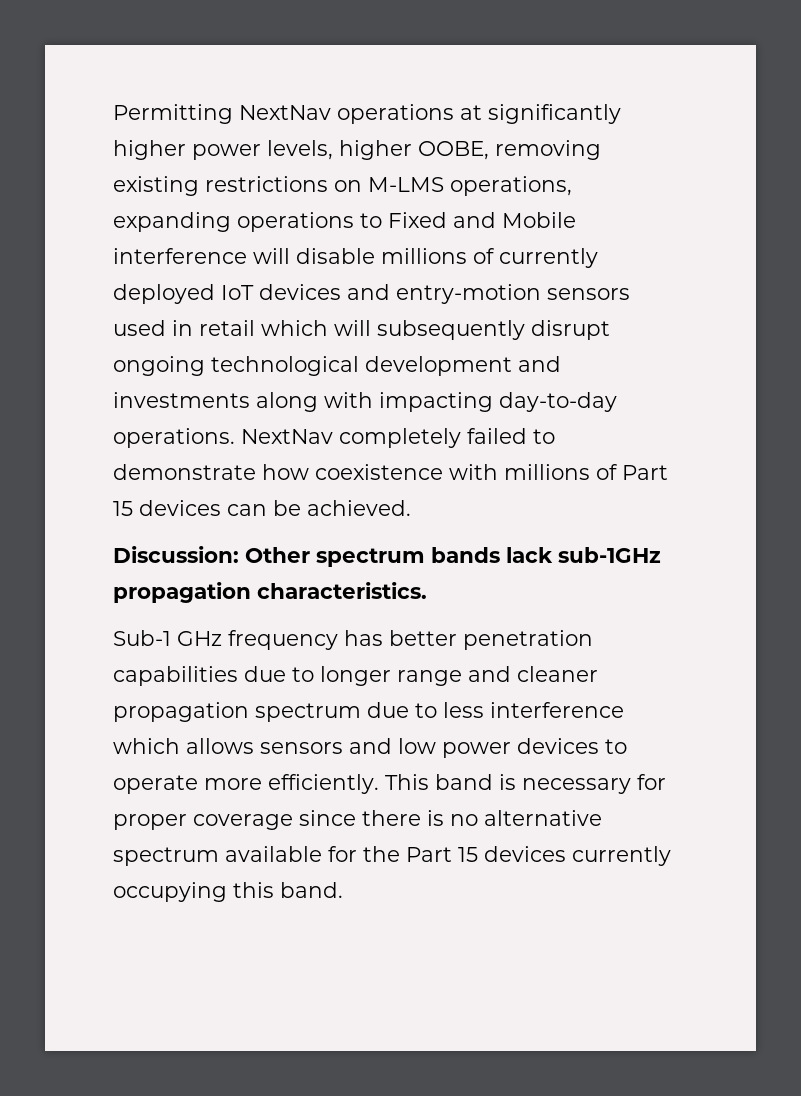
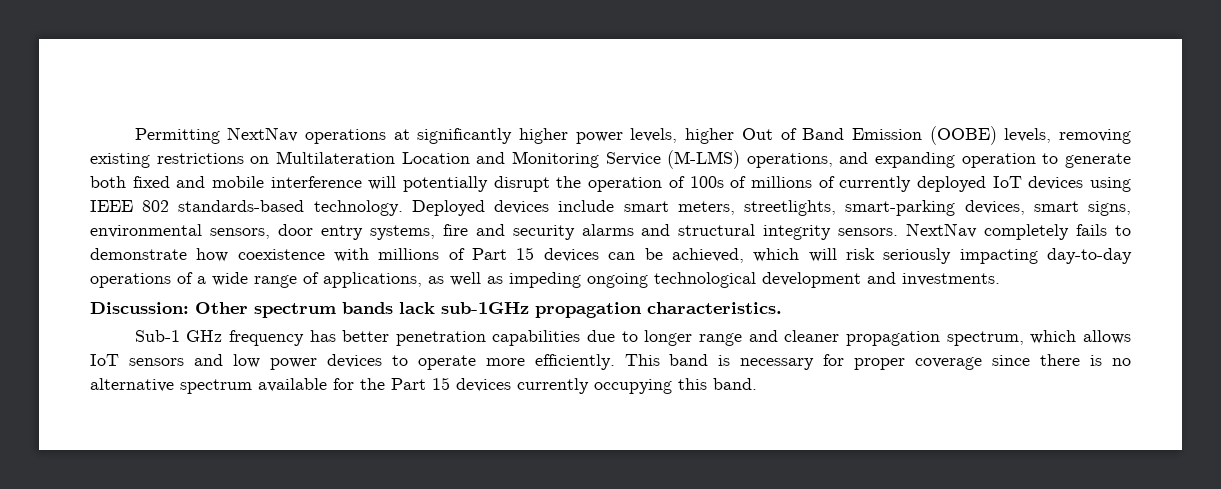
- Permitting NextNav operations at significantly higher power levels, higher OOBE, removing existing restrictions on M-LMS operations, expanding operations to Fixed and Mobile interference will disable millions of currently deployed IoT devices and entry-motion sensors used in retail which will subsequently disrupt ongoing technological development and investments along with impacting day-to-day operations.
+ Permitting NextNav operations at significantly higher power levels, higher Out of Band Emission (OOBE) levels, removing existing restrictions on Multilateration Location and Monitoring Service (M-LMS) operations, and expanding operation to generate both fixed and mobile interference will potentially disrupt the operation of 100s of millions of currently deployed IoT devices using IEEE 802 standards-based technology. Deployed devices include smart meters, streetlights, smart-parking devices, smart signs, environmental sensors, door entry systems, fire and security alarms and structural integrity sensors.
- NextNav completely failed to demonstrate how coexistence with millions of Part 15 devices can be achieved.
+ NextNav completely fails to demonstrate how coexistence with millions of Part 15 devices can be achieved, which will risk seriously impacting day-to-day operations of a wide range of applications, as well as impeding ongoing technological development and investments.
- Sub-1 GHz frequency has better penetration capabilities due to longer range and cleaner propagation spectrum due to less interference which allows sensors and low power devices to operate more efficiently.
+ Sub-1 GHz frequency has better penetration capabilities due to longer range and cleaner propagation spectrum, which allows IoT sensors and low power devices to operate more efficiently.

